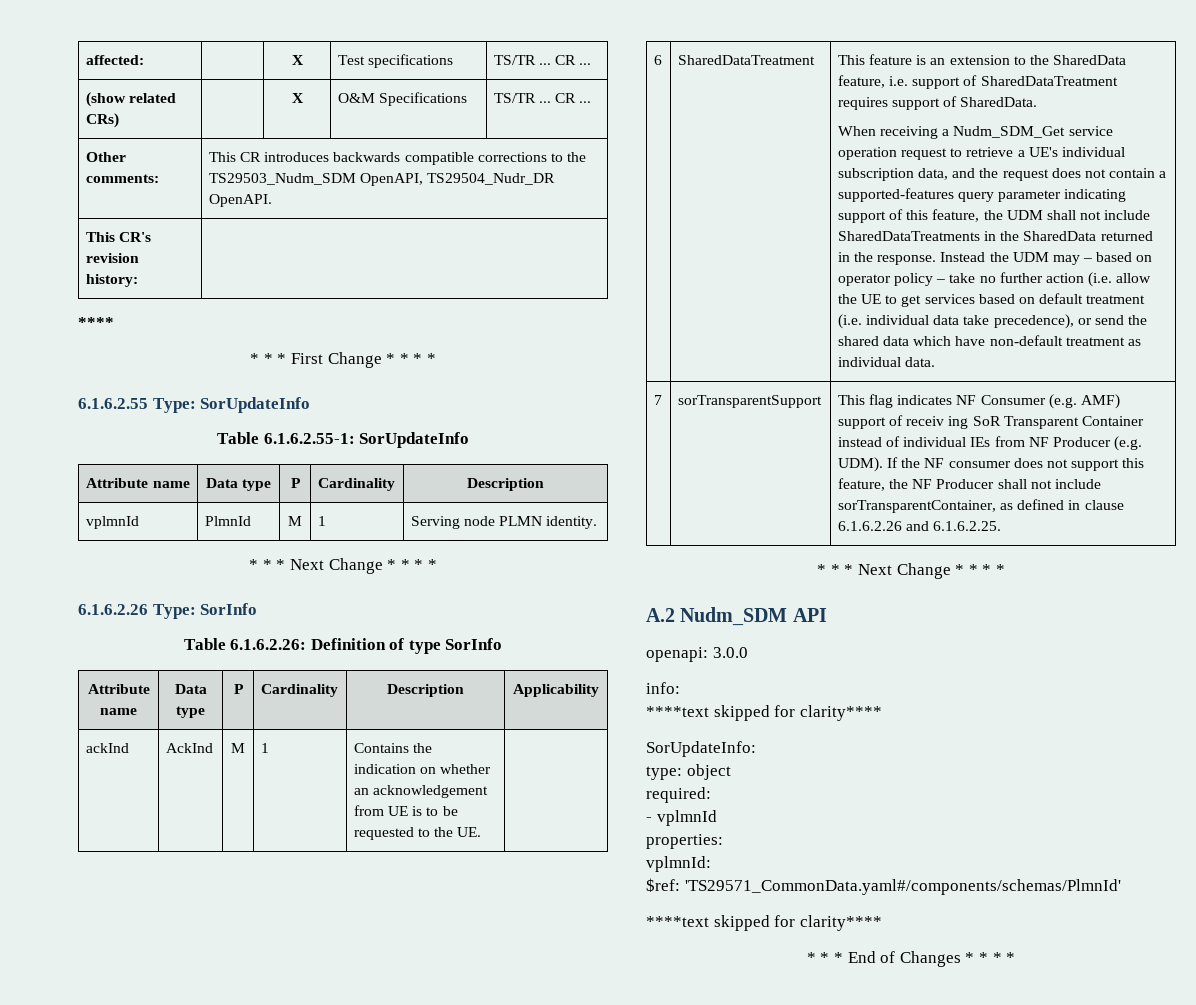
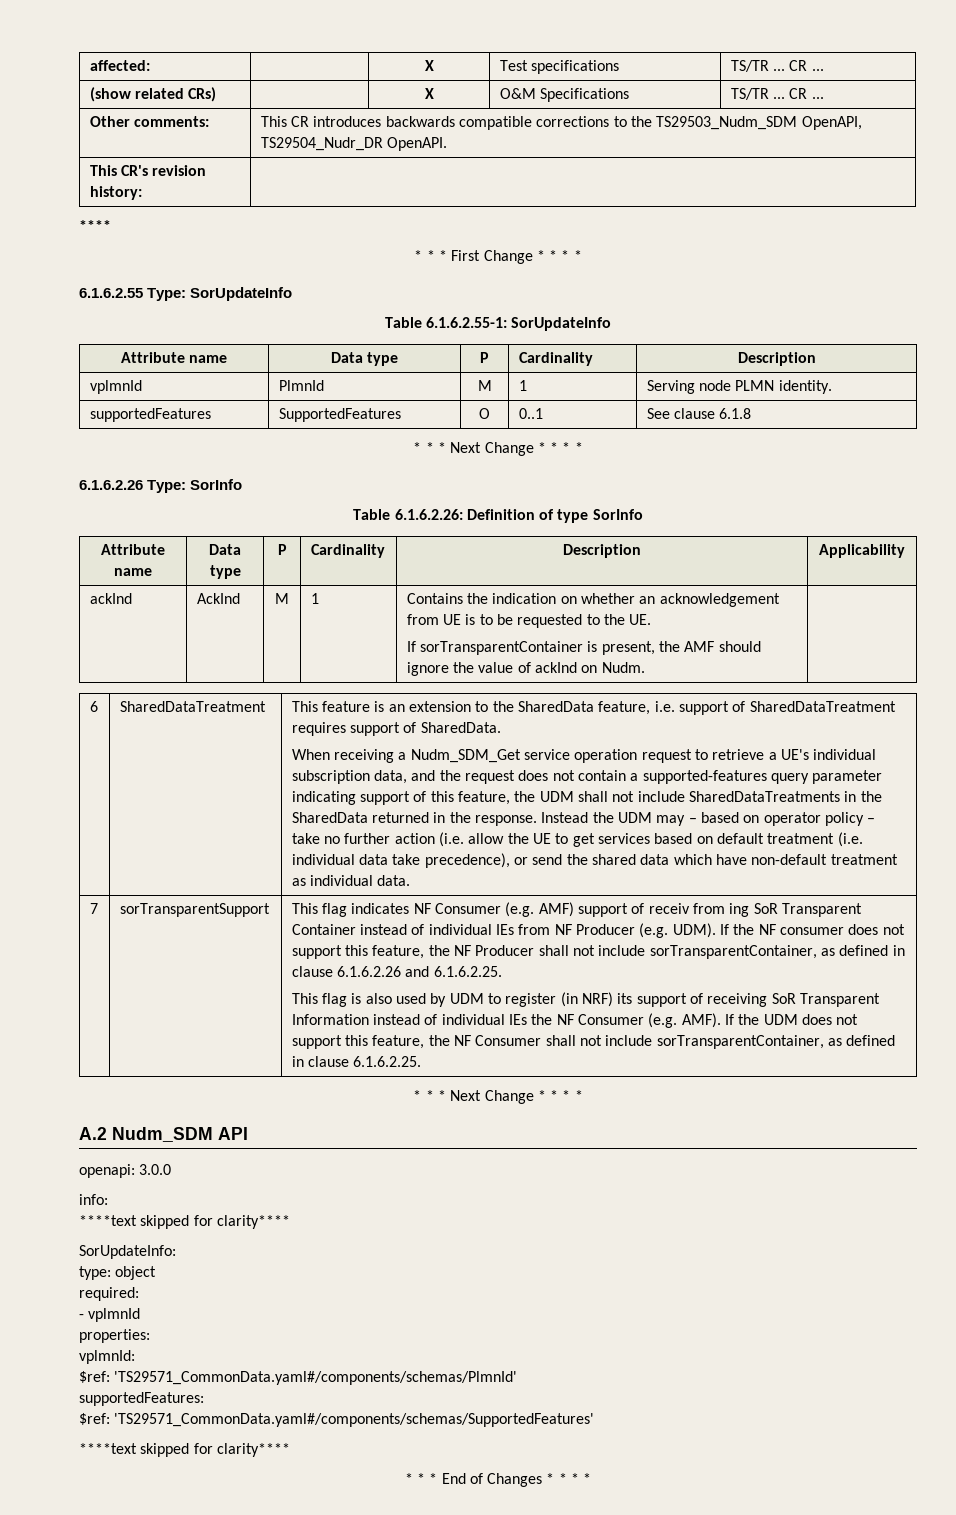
+ supportedFeatures | SupportedFeatures | O | 0..1 | See clause 6.1.8
- ackInd | AckInd | M | 1 | Contains the indication on whether an acknowledgement from UE is to be requested to the UE. |
+ ackInd | AckInd | M | 1 | Contains the indication on whether an acknowledgement from UE is to be requested to the UE.
+ If sorTransparentContainer is present, the AMF should ignore the value of ackInd on Nudm. |
- This flag indicates NF Consumer (e.g. AMF) support of receiv ing SoR Transparent Container instead of individual IEs from NF Producer (e.g. UDM).
+ This flag indicates NF Consumer (e.g. AMF) support of receiv from ing SoR Transparent Container instead of individual IEs from NF Producer (e.g. UDM).
+ This flag is also used by UDM to register (in NRF) its support of receiving SoR Transparent Information instead of individual IEs the NF Consumer (e.g. AMF). If the UDM does not support this feature, the NF Consumer shall not include sorTransparentContainer, as defined in clause 6.1.6.2.25.
+ supportedFeatures:
+ $ref: 'TS29571_CommonData.yaml#/components/schemas/SupportedFeatures'

